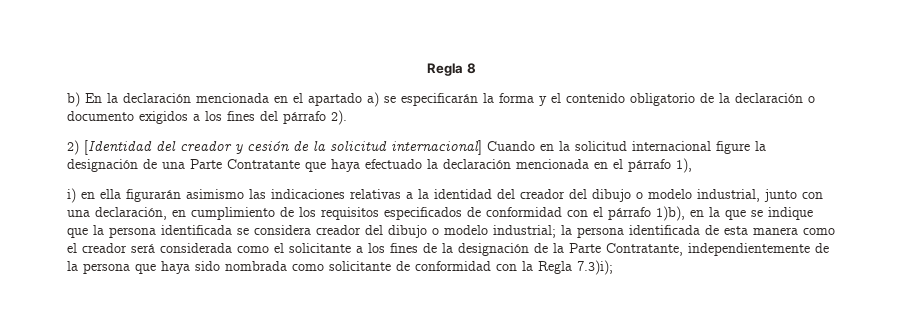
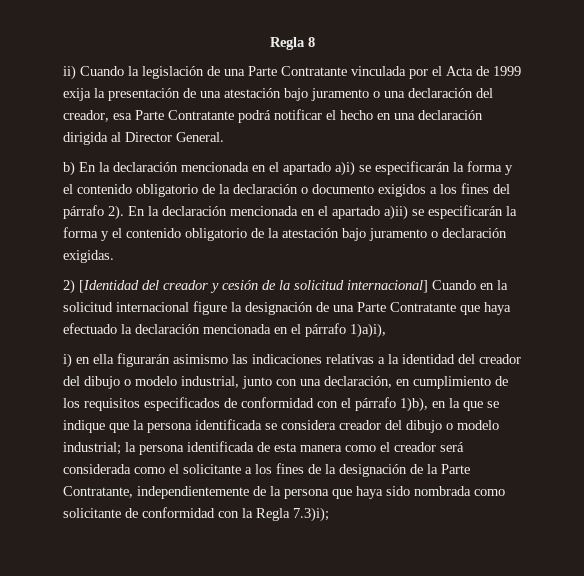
+ ii) Cuando la legislación de una Parte Contratante vinculada por el Acta de 1999 exija la presentación de una atestación bajo juramento o una declaración del creador, esa Parte Contratante podrá notificar el hecho en una declaración dirigida al Director General.
- b) En la declaración mencionada en el apartado a) se especificarán la forma y el contenido obligatorio de la declaración o documento exigidos a los fines del párrafo 2).
+ b) En la declaración mencionada en el apartado a)i) se especificarán la forma y el contenido obligatorio de la declaración o documento exigidos a los fines del párrafo 2). En la declaración mencionada en el apartado a)ii) se especificarán la forma y el contenido obligatorio de la atestación bajo juramento o declaración exigidas.
- 2) [Identidad del creador y cesión de la solicitud internacional] Cuando en la solicitud internacional figure la designación de una Parte Contratante que haya efectuado la declaración mencionada en el párrafo 1),
+ 2) [Identidad del creador y cesión de la solicitud internacional] Cuando en la solicitud internacional figure la designación de una Parte Contratante que haya efectuado la declaración mencionada en el párrafo 1)a)i),

